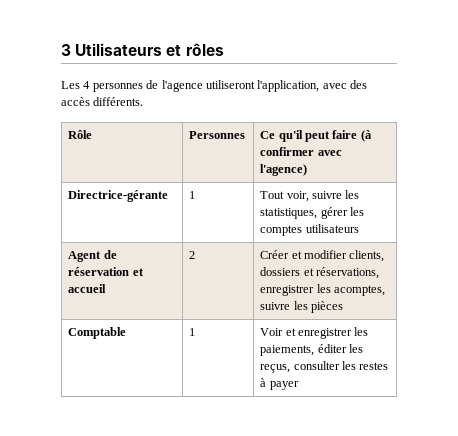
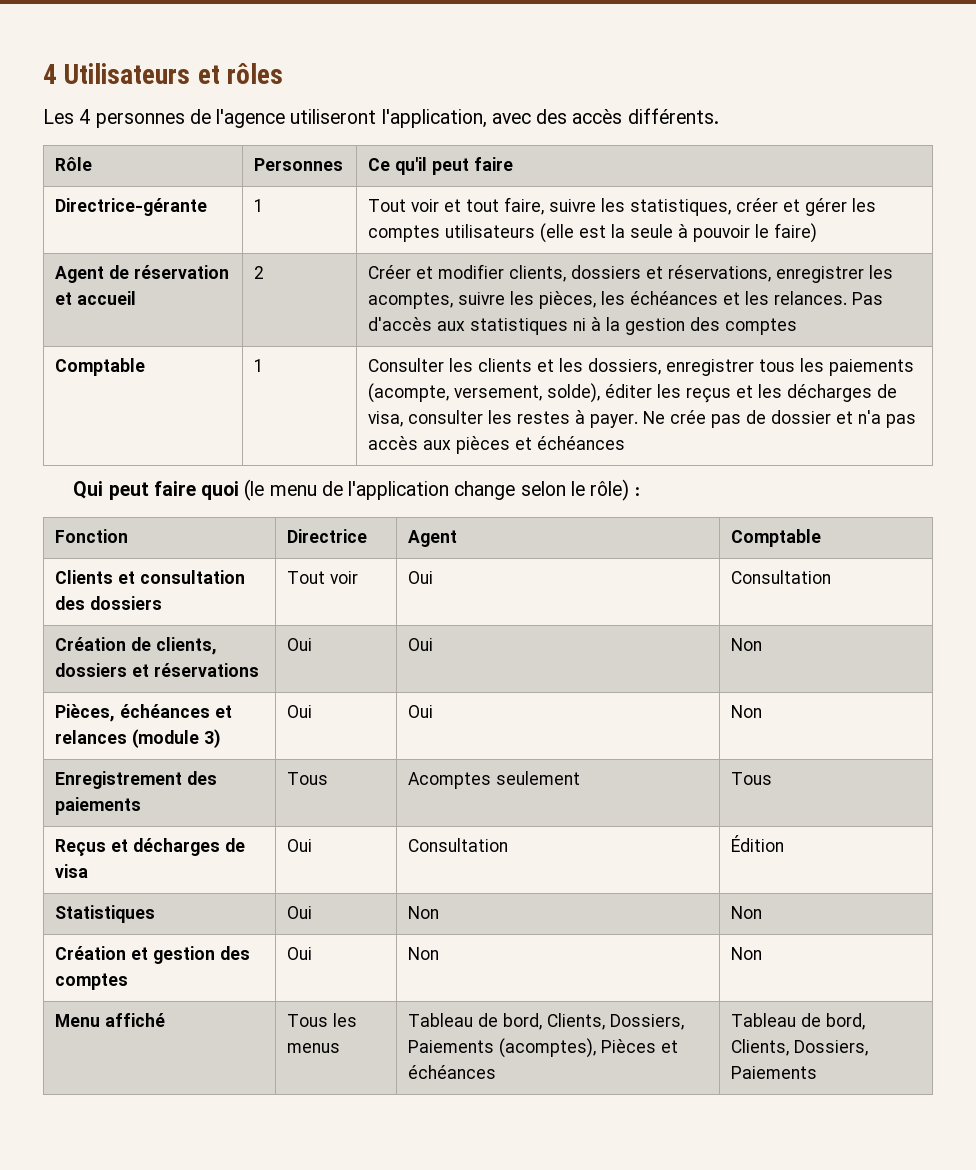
- 3 Utilisateurs et rôles
+ 4 Utilisateurs et rôles
- Rôle | Personnes | Ce qu'il peut faire (à confirmer avec l'agence)
+ Rôle | Personnes | Ce qu'il peut faire
- Directrice-gérante | 1 | Tout voir, suivre les statistiques, gérer les comptes utilisateurs
+ Directrice-gérante | 1 | Tout voir et tout faire, suivre les statistiques, créer et gérer les comptes utilisateurs (elle est la seule à pouvoir le faire)
- Agent de réservation et accueil | 2 | Créer et modifier clients, dossiers et réservations, enregistrer les acomptes, suivre les pièces
- Comptable | 1 | Voir et enregistrer les paiements, éditer les reçus, consulter les restes à payer
+ Agent de réservation et accueil | 2 | Créer et modifier clients, dossiers et réservations, enregistrer les acomptes, suivre les pièces, les échéances et les relances. Pas d'accès aux statistiques ni à la gestion des comptes
+ Comptable | 1 | Consulter les clients et les dossiers, enregistrer tous les paiements (acompte, versement, solde), éditer les reçus et les décharges de visa, consulter les restes à payer. Ne crée pas de dossier et n'a pas accès aux pièces et échéances
+ Qui peut faire quoi (le menu de l'application change selon le rôle) :
+ Fonction | Directrice | Agent | Comptable
+ Clients et consultation des dossiers | Tout voir | Oui | Consultation
+ Création de clients, dossiers et réservations | Oui | Oui | Non
+ Pièces, échéances et relances (module 3) | Oui | Oui | Non
+ Enregistrement des paiements | Tous | Acomptes seulement | Tous
+ Reçus et décharges de visa | Oui | Consultation | Édition
+ Statistiques | Oui | Non | Non
+ Création et gestion des comptes | Oui | Non | Non
+ Menu affiché | Tous les menus | Tableau de bord, Clients, Dossiers, Paiements (acomptes), Pièces et échéances | Tableau de bord, Clients, Dossiers, Paiements

